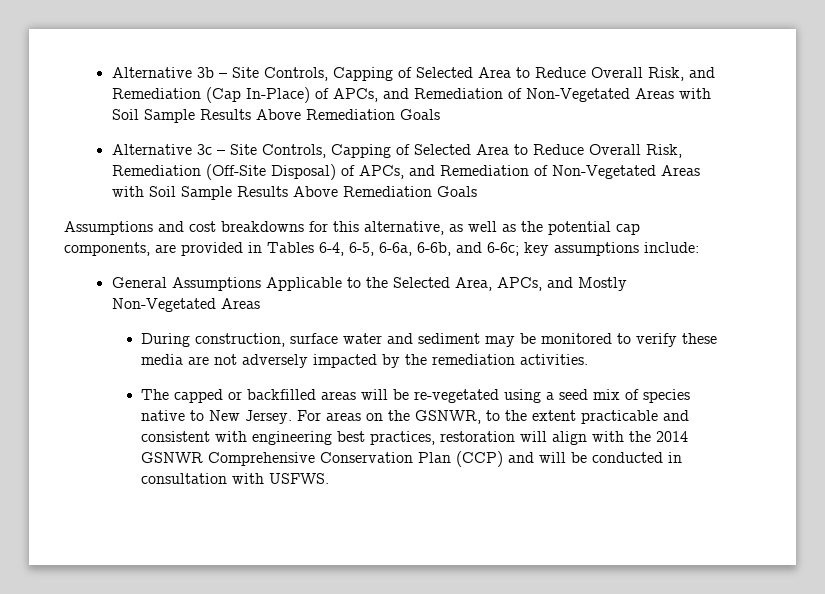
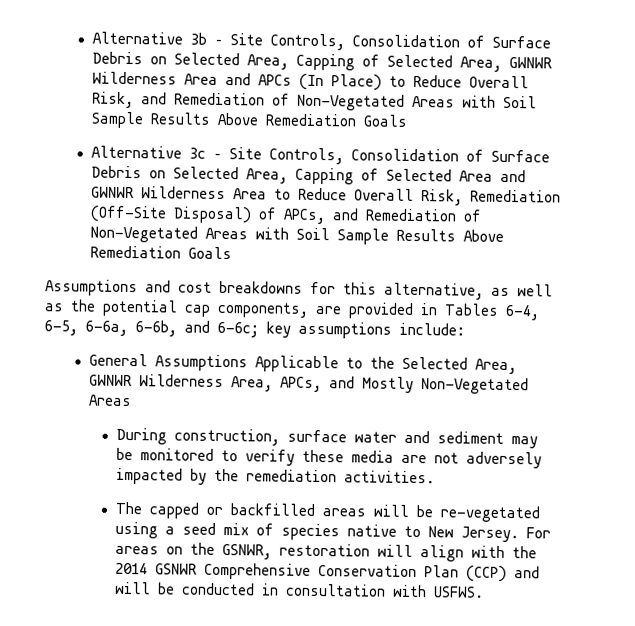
- Alternative 3b – Site Controls, Capping of Selected Area to Reduce Overall Risk, and Remediation (Cap In-Place) of APCs, and Remediation of Non-Vegetated Areas with Soil Sample Results Above Remediation Goals
+ Alternative 3b – Site Controls, Consolidation of Surface Debris on Selected Area, Capping of Selected Area, GWNWR Wilderness Area and APCs (In Place) to Reduce Overall Risk, and Remediation of Non-Vegetated Areas with Soil Sample Results Above Remediation Goals
- Alternative 3c – Site Controls, Capping of Selected Area to Reduce Overall Risk, Remediation (Off-Site Disposal) of APCs, and Remediation of Non-Vegetated Areas with Soil Sample Results Above Remediation Goals
+ Alternative 3c – Site Controls, Consolidation of Surface Debris on Selected Area, Capping of Selected Area and GWNWR Wilderness Area to Reduce Overall Risk, Remediation (Off-Site Disposal) of APCs, and Remediation of Non-Vegetated Areas with Soil Sample Results Above Remediation Goals
- General Assumptions Applicable to the Selected Area, APCs, and Mostly Non-Vegetated Areas
+ General Assumptions Applicable to the Selected Area, GWNWR Wilderness Area, APCs, and Mostly Non-Vegetated Areas
- For areas on the GSNWR, to the extent practicable and consistent with engineering best practices, restoration will align with the 2014 GSNWR Comprehensive Conservation Plan (CCP) and will be conducted in consultation with USFWS.
+ For areas on the GSNWR, restoration will align with the 2014 GSNWR Comprehensive Conservation Plan (CCP) and will be conducted in consultation with USFWS.

